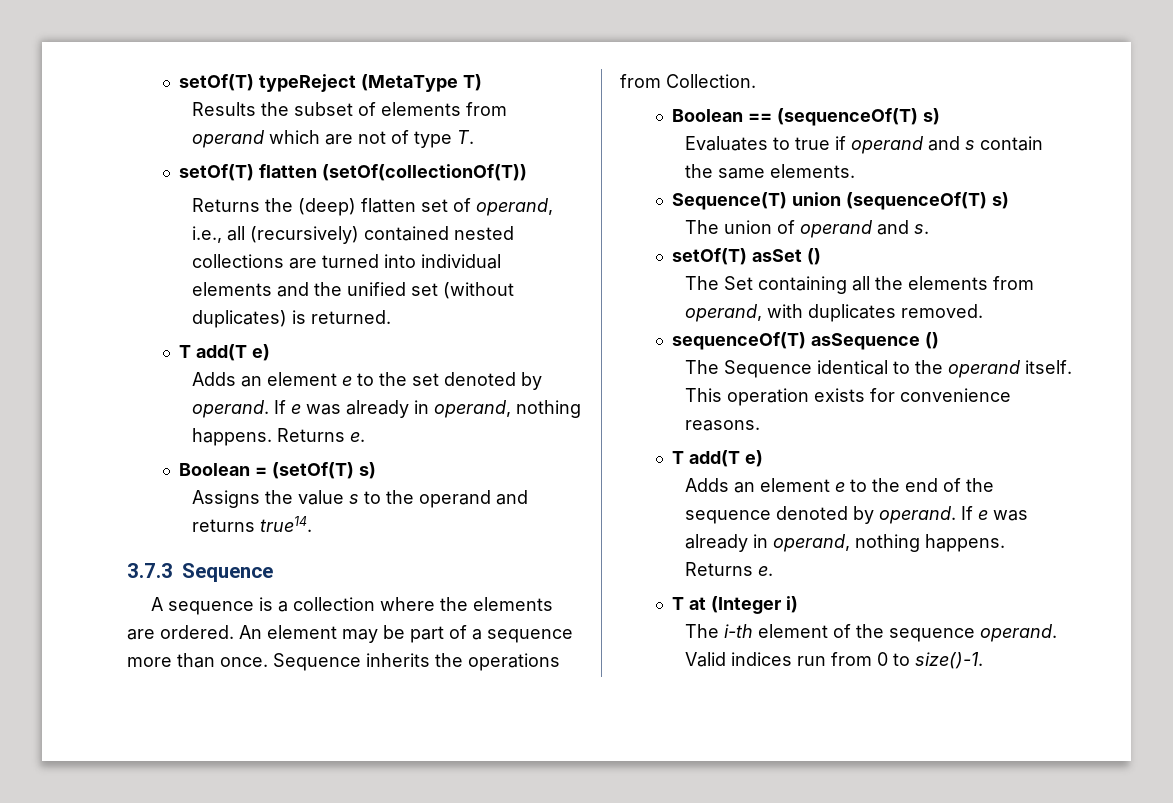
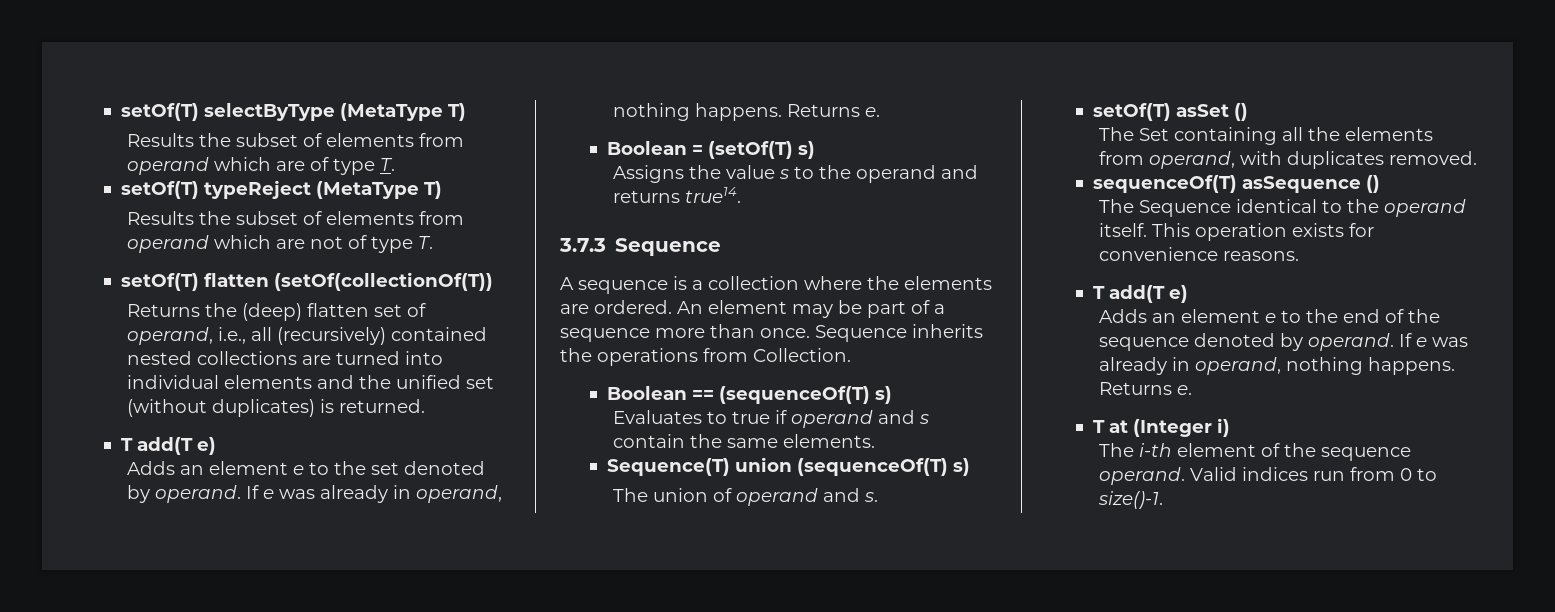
+ setOf(T) selectByType (MetaType T)
+ Results the subset of elements from operand which are of type T.

